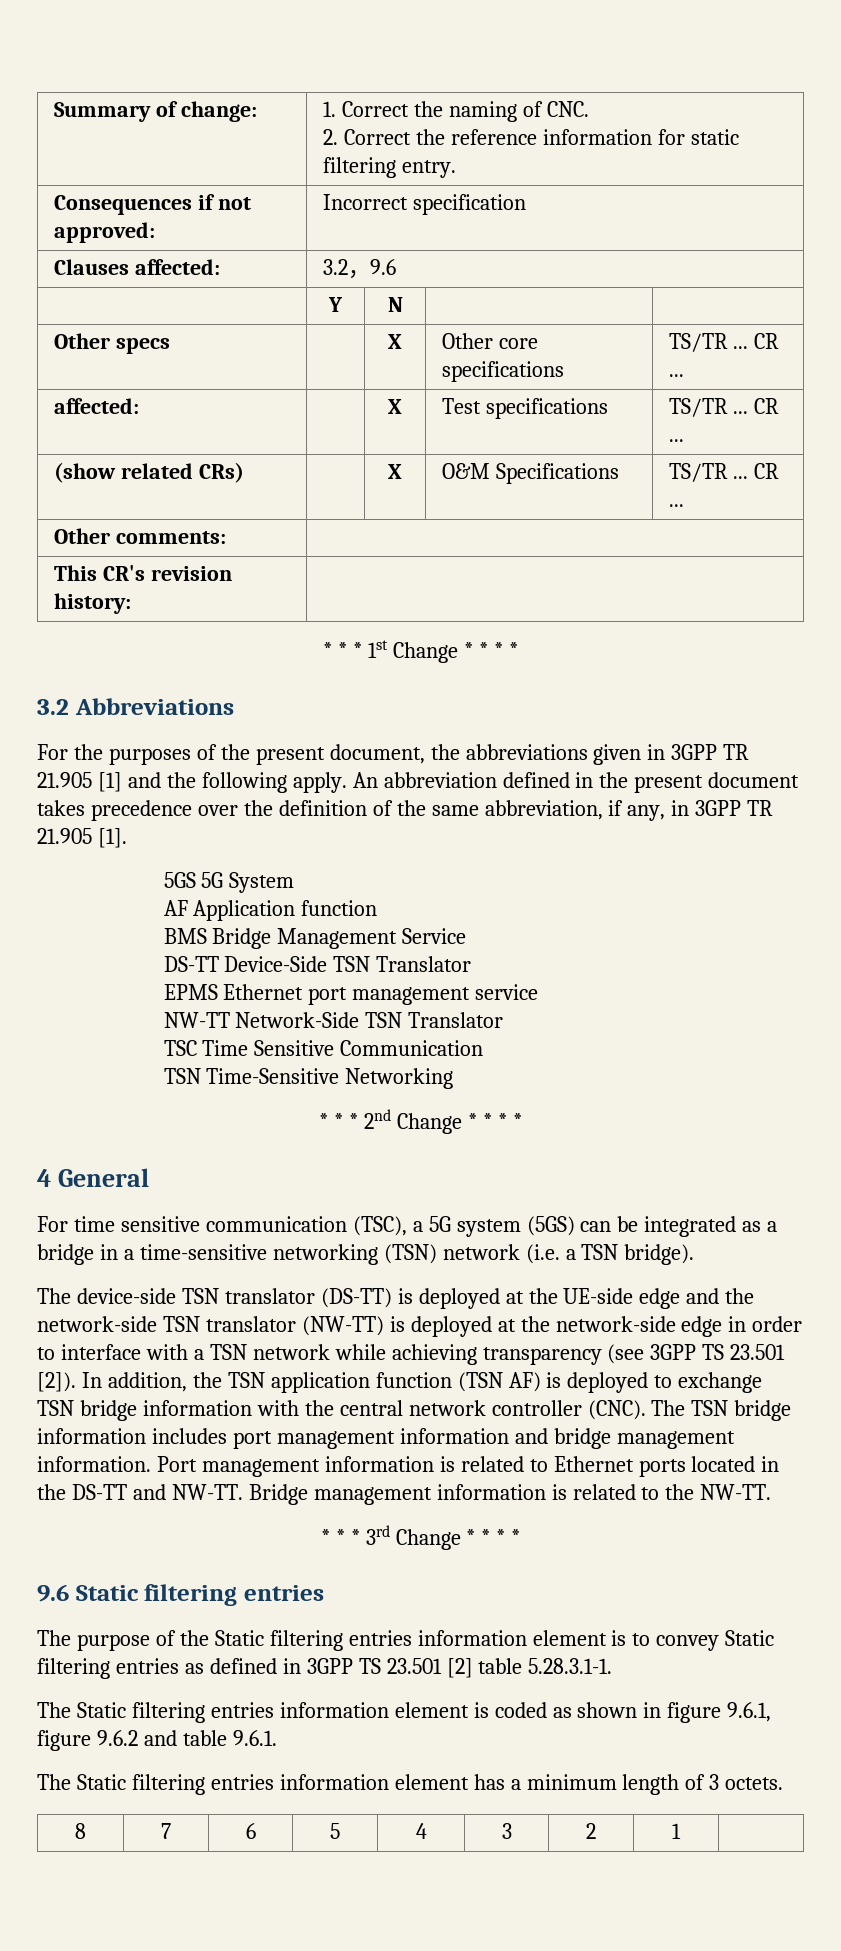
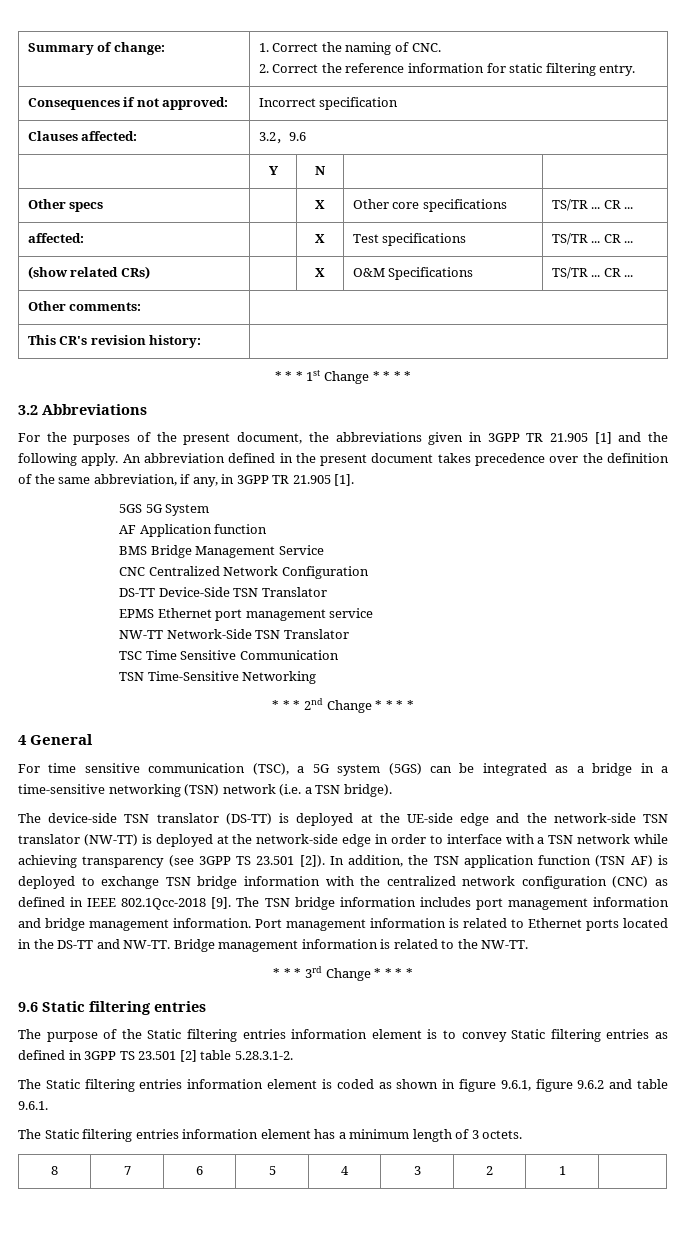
+ CNC Centralized Network Configuration
- In addition, the TSN application function (TSN AF) is deployed to exchange TSN bridge information with the central network controller (CNC).
+ In addition, the TSN application function (TSN AF) is deployed to exchange TSN bridge information with the centralized network configuration (CNC) as defined in IEEE 802.1Qcc-2018 [9].
- The purpose of the Static filtering entries information element is to convey Static filtering entries as defined in 3GPP TS 23.501 [2] table 5.28.3.1-1.
+ The purpose of the Static filtering entries information element is to convey Static filtering entries as defined in 3GPP TS 23.501 [2] table 5.28.3.1-2.

